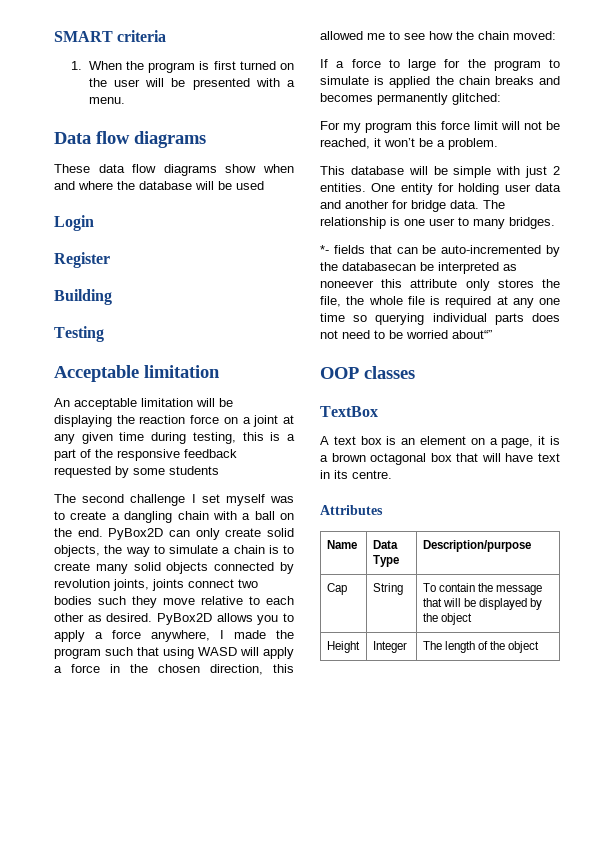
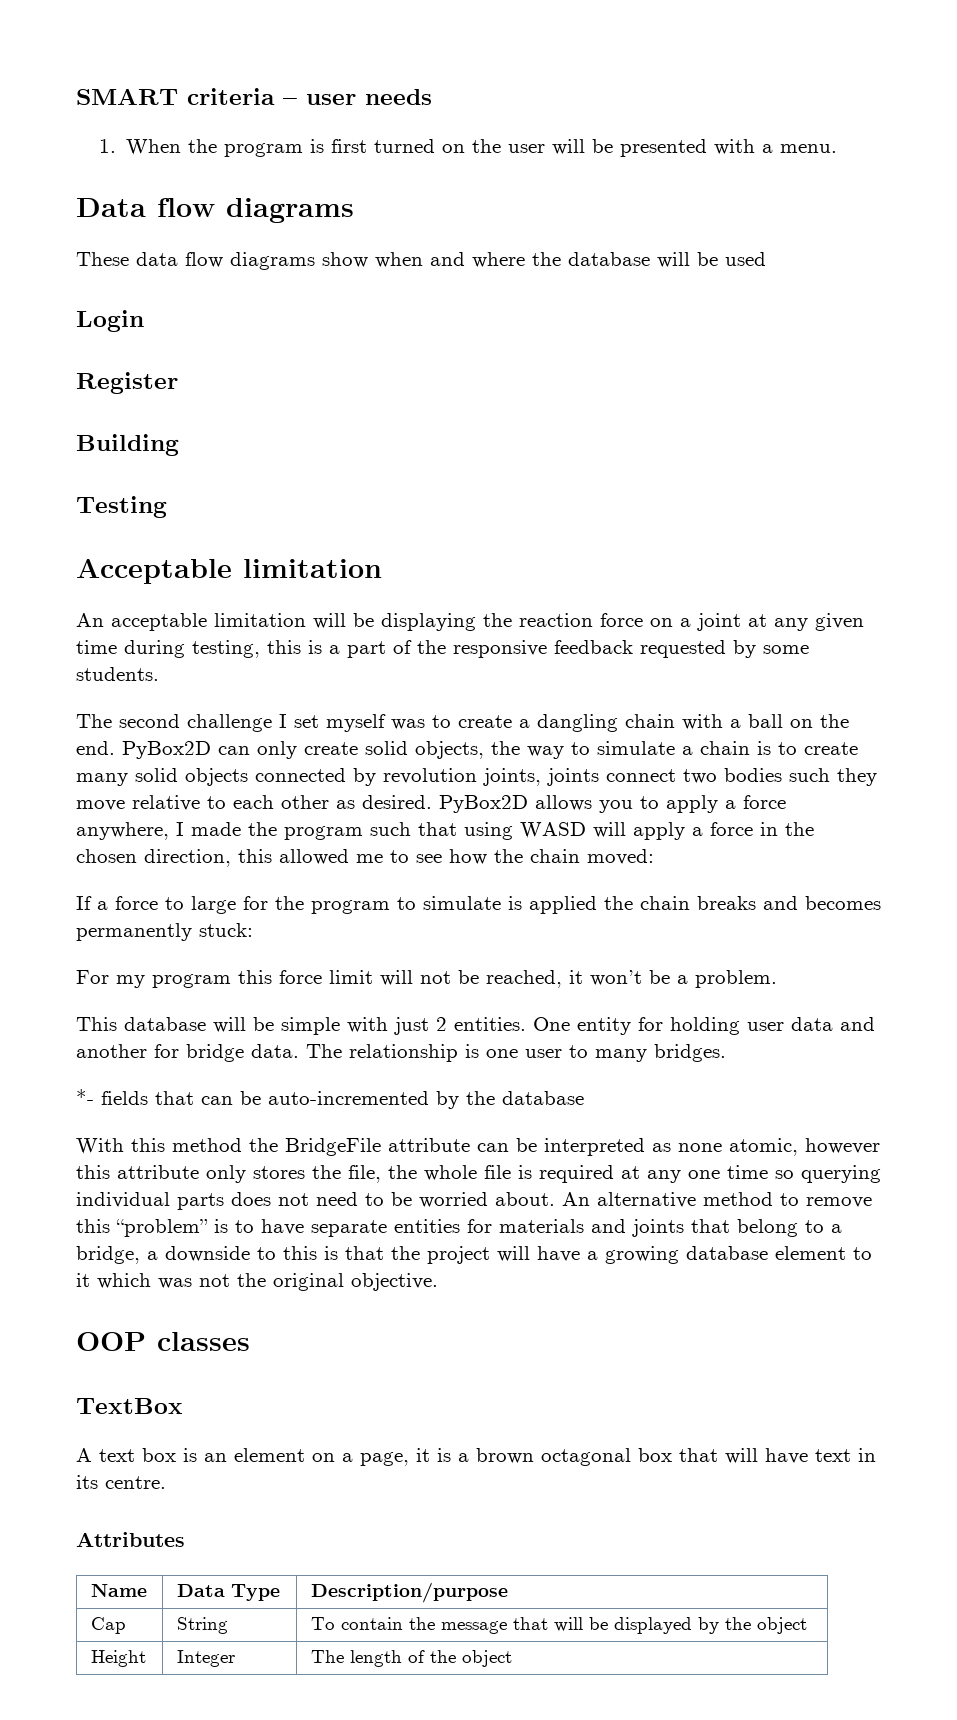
- SMART criteria
+ SMART criteria – user needs
- An acceptable limitation will be displaying the reaction force on a joint at any given time during testing, this is a part of the responsive feedback requested by some students
+ An acceptable limitation will be displaying the reaction force on a joint at any given time during testing, this is a part of the responsive feedback requested by some students.
- If a force to large for the program to simulate is applied the chain breaks and becomes permanently glitched:
+ If a force to large for the program to simulate is applied the chain breaks and becomes permanently stuck:
- *- fields that can be auto-incremented by the databasecan be interpreted as noneever this attribute only stores the file, the whole file is required at any one time so querying individual parts does not need to be worried about“”
+ *- fields that can be auto-incremented by the database
+ With this method the BridgeFile attribute can be interpreted as none atomic, however this attribute only stores the file, the whole file is required at any one time so querying individual parts does not need to be worried about. An alternative method to remove this “problem” is to have separate entities for materials and joints that belong to a bridge, a downside to this is that the project will have a growing database element to it which was not the original objective.

